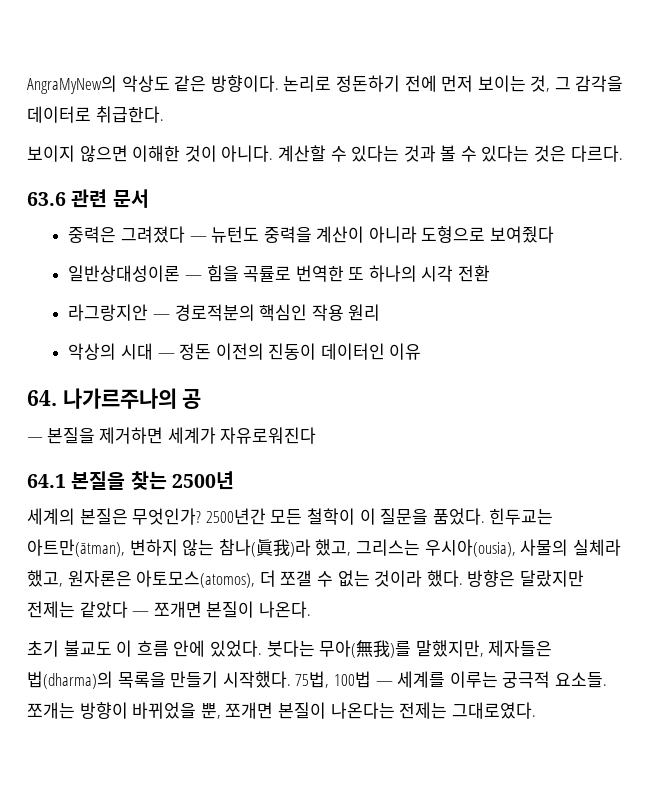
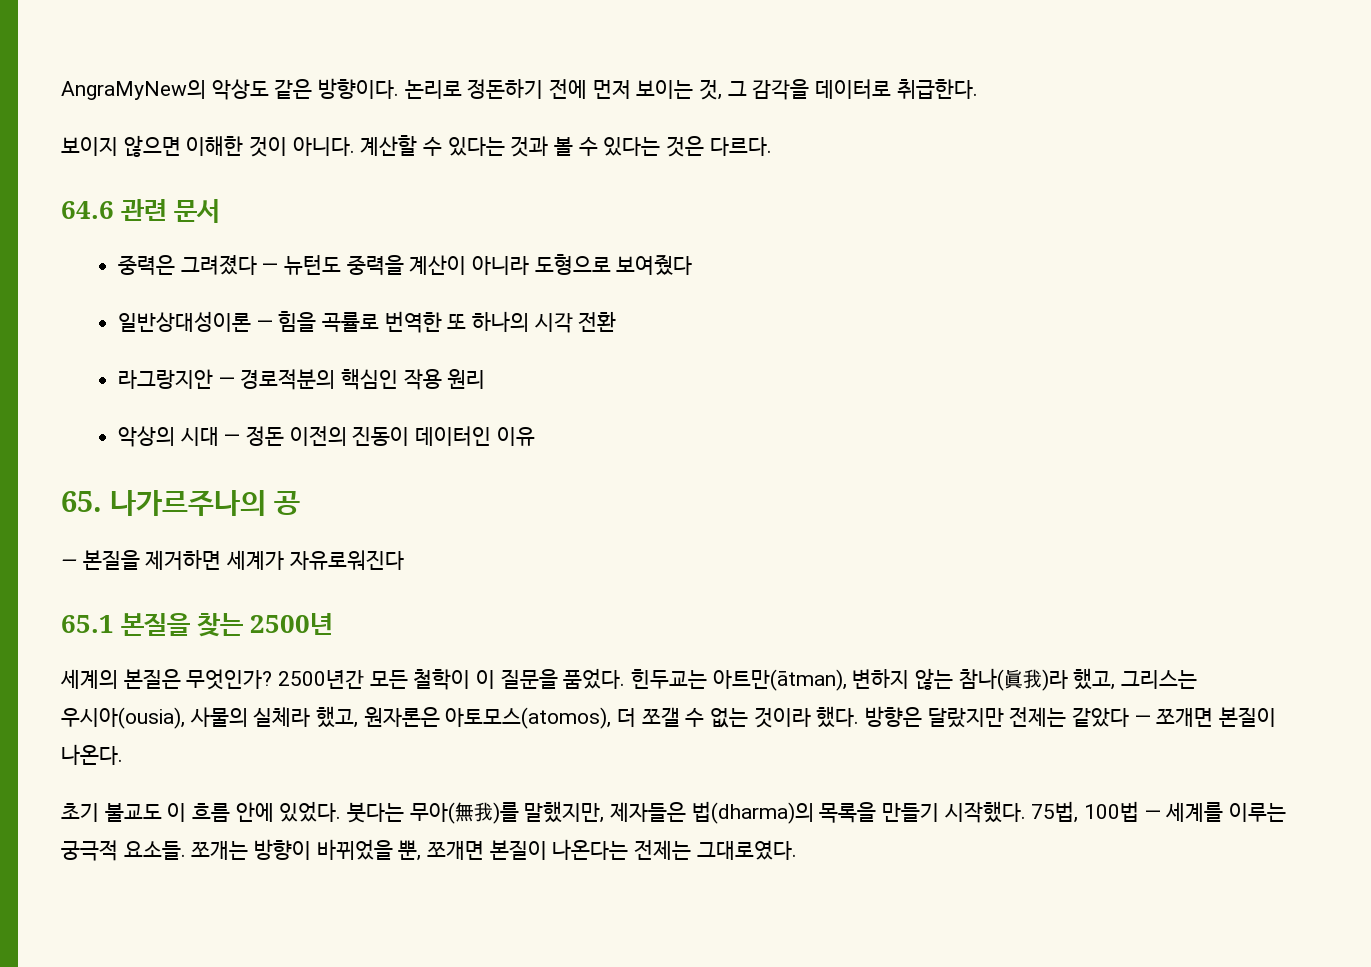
- 63.6 관련 문서
+ 64.6 관련 문서
- 64. 나가르주나의 공
+ 65. 나가르주나의 공
- 64.1 본질을 찾는 2500년
+ 65.1 본질을 찾는 2500년

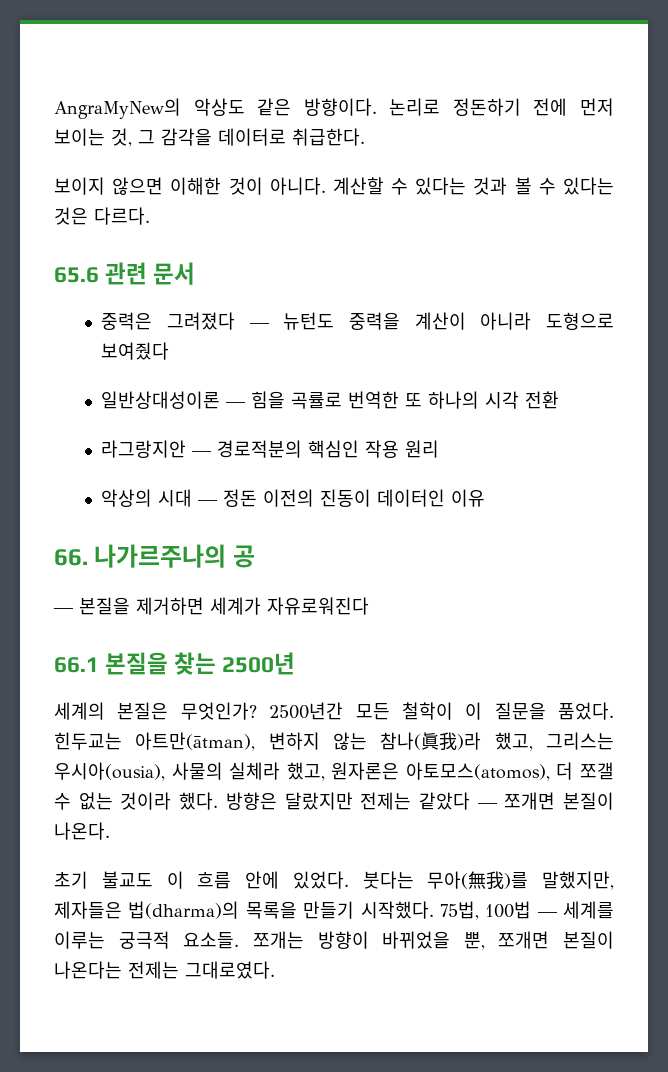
- 64.6 관련 문서
+ 65.6 관련 문서
- 65. 나가르주나의 공
+ 66. 나가르주나의 공
- 65.1 본질을 찾는 2500년
+ 66.1 본질을 찾는 2500년

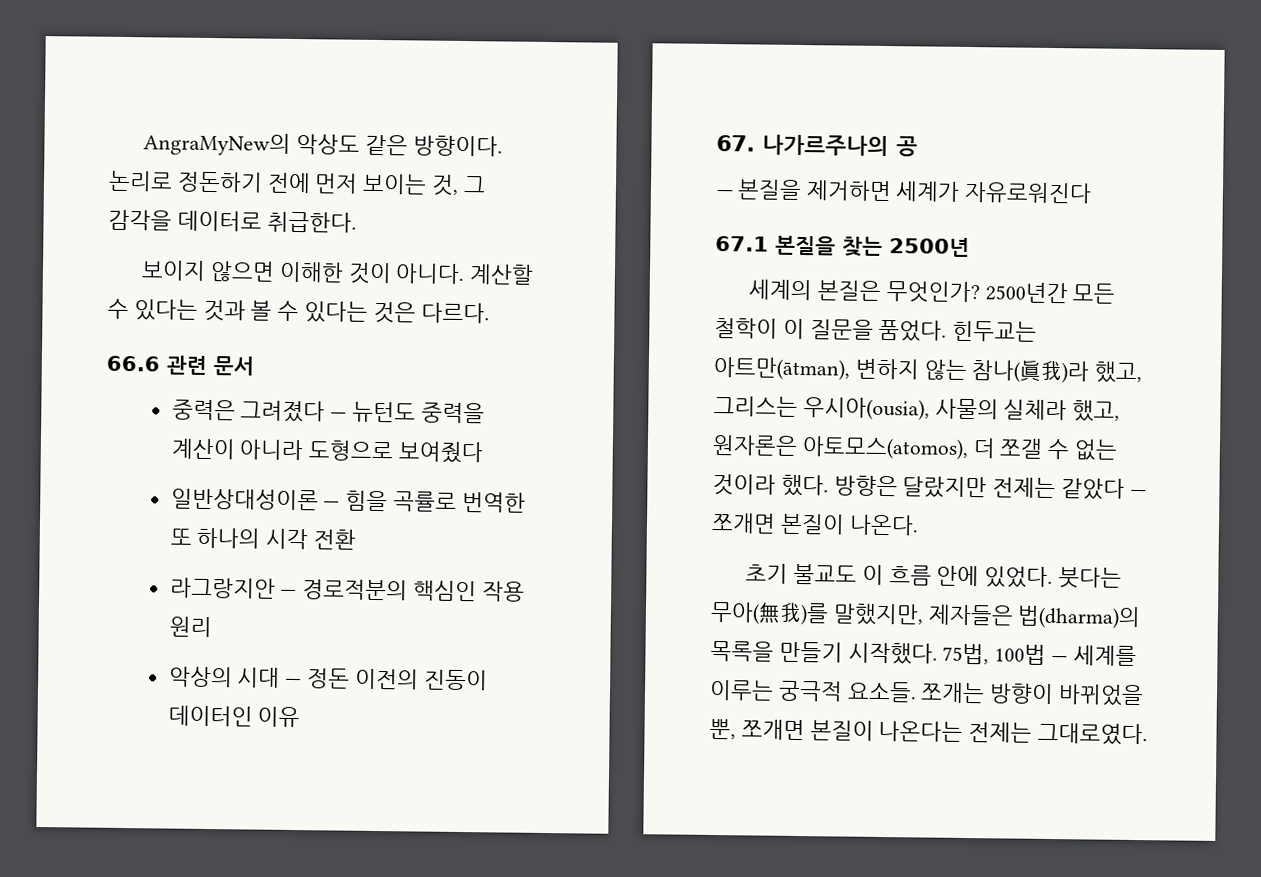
- 65.6 관련 문서
+ 66.6 관련 문서
- 66. 나가르주나의 공
+ 67. 나가르주나의 공
- 66.1 본질을 찾는 2500년
+ 67.1 본질을 찾는 2500년

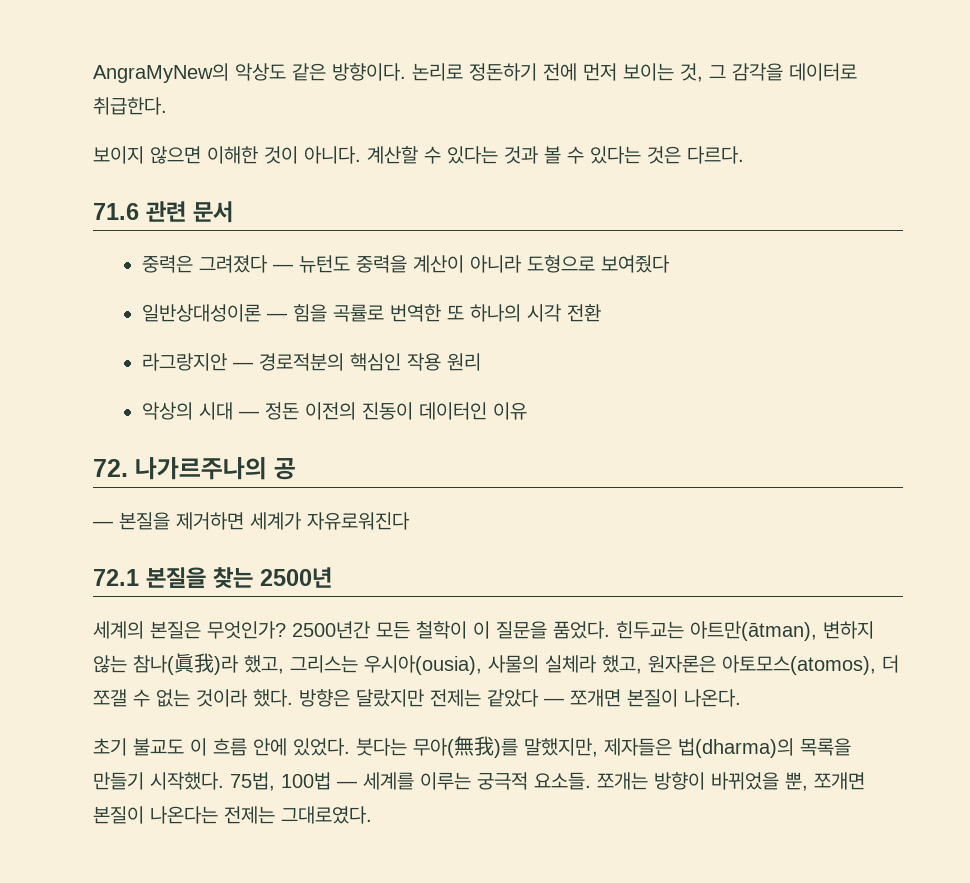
- 66.6 관련 문서
+ 71.6 관련 문서
- 67. 나가르주나의 공
+ 72. 나가르주나의 공
- 67.1 본질을 찾는 2500년
+ 72.1 본질을 찾는 2500년

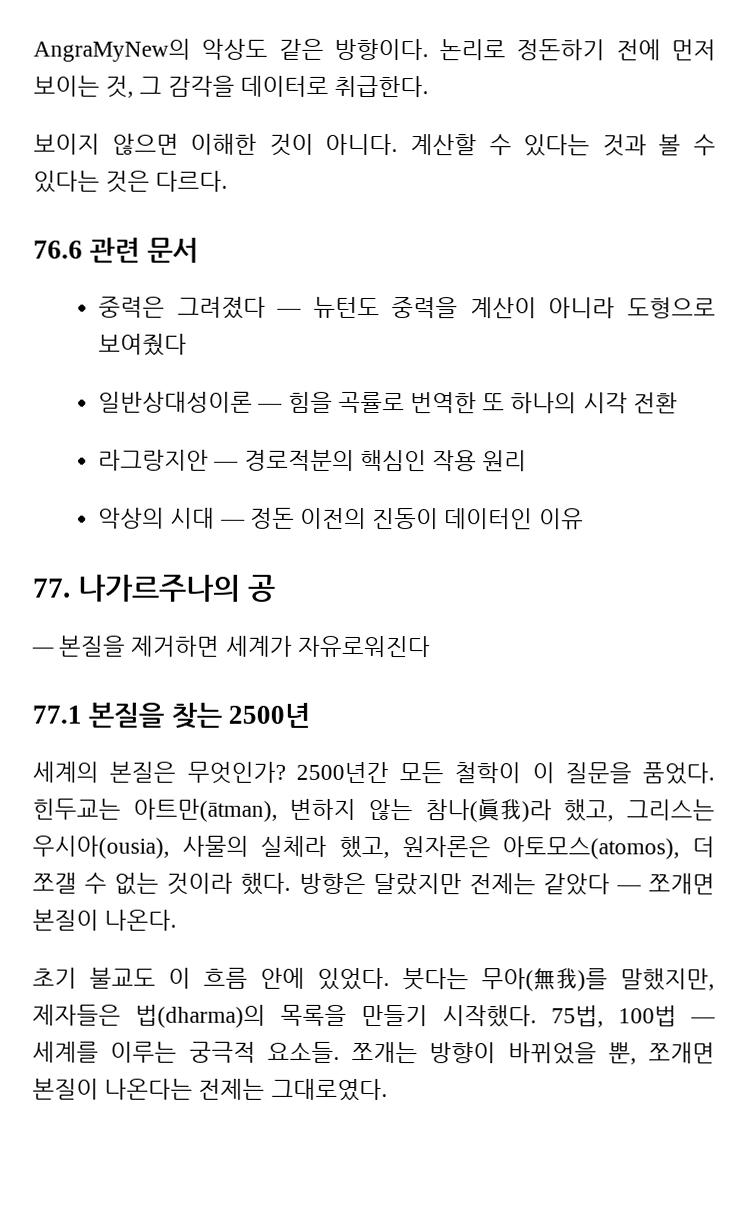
- 71.6 관련 문서
+ 76.6 관련 문서
- 72. 나가르주나의 공
+ 77. 나가르주나의 공
- 72.1 본질을 찾는 2500년
+ 77.1 본질을 찾는 2500년

